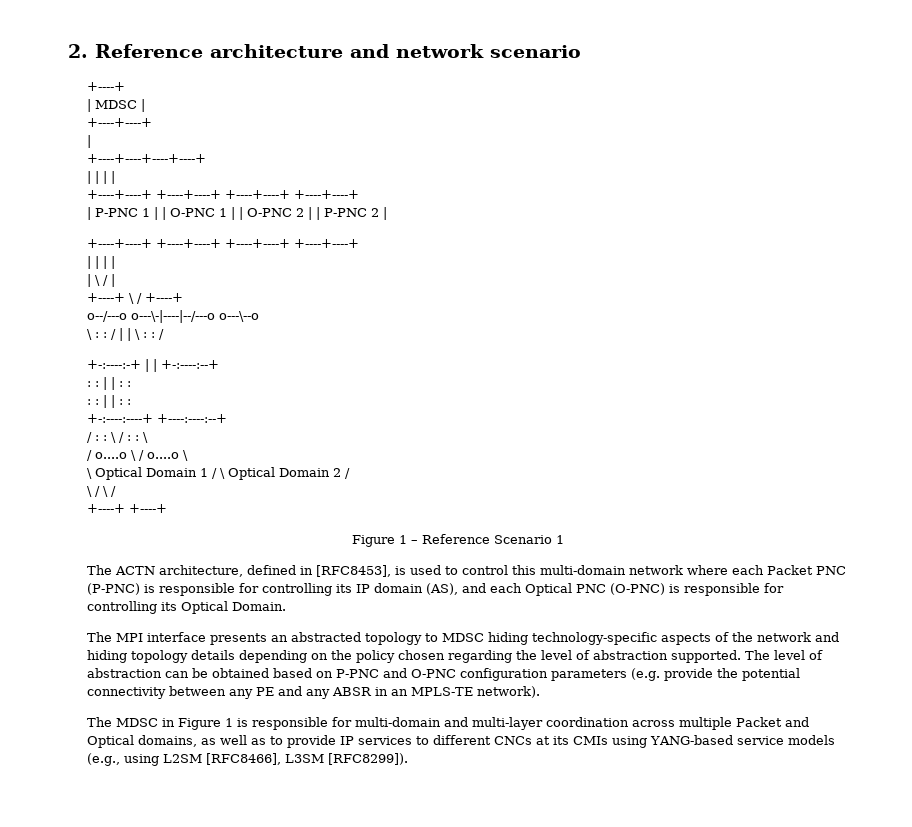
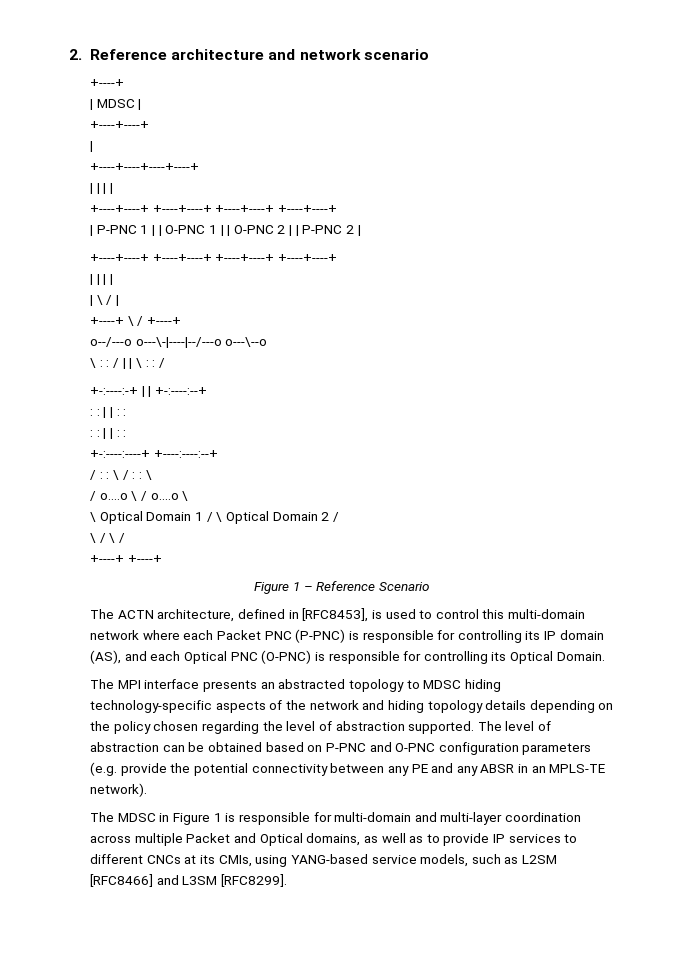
- Figure 1 – Reference Scenario 1
+ Figure 1 – Reference Scenario
- The MDSC in Figure 1 is responsible for multi-domain and multi-layer coordination across multiple Packet and Optical domains, as well as to provide IP services to different CNCs at its CMIs using YANG-based service models (e.g., using L2SM [RFC8466], L3SM [RFC8299]).
+ The MDSC in Figure 1 is responsible for multi-domain and multi-layer coordination across multiple Packet and Optical domains, as well as to provide IP services to different CNCs at its CMIs, using YANG-based service models, such as L2SM [RFC8466] and L3SM [RFC8299].

